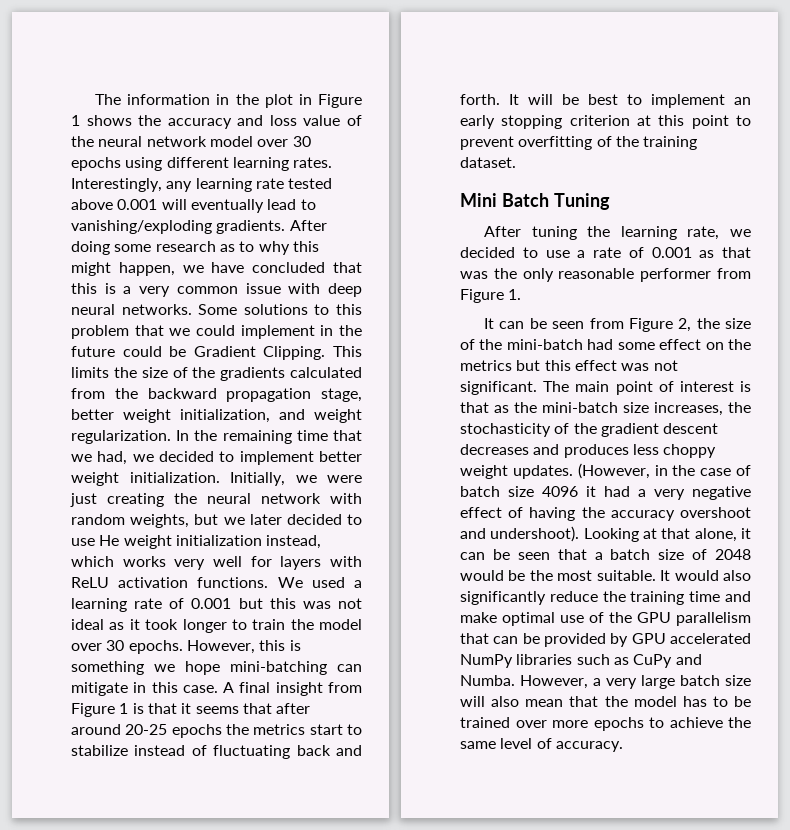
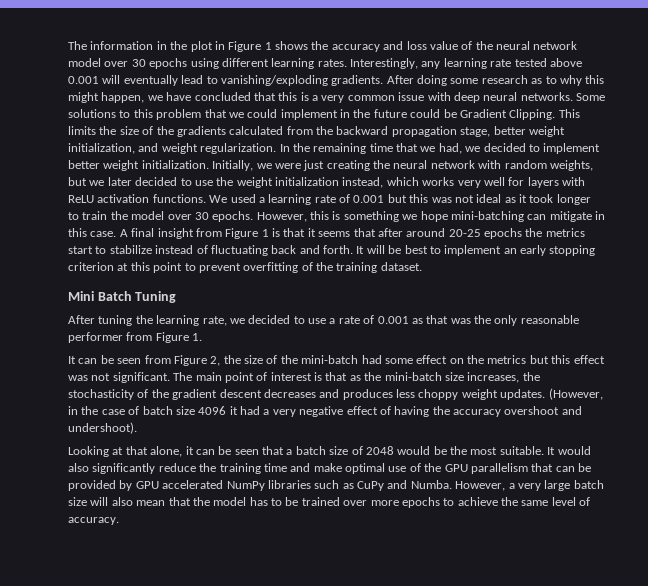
- Initially, we were just creating the neural network with random weights, but we later decided to use He weight initialization instead, which works very well for layers with ReLU activation functions.
+ Initially, we were just creating the neural network with random weights, but we later decided to use the weight initialization instead, which works very well for layers with ReLU activation functions.
- (However, in the case of batch size 4096 it had a very negative effect of having the accuracy overshoot and undershoot). Looking at that alone, it can be seen that a batch size of 2048 would be the most suitable.
+ (However, in the case of batch size 4096 it had a very negative effect of having the accuracy overshoot and undershoot).
+ Looking at that alone, it can be seen that a batch size of 2048 would be the most suitable.

